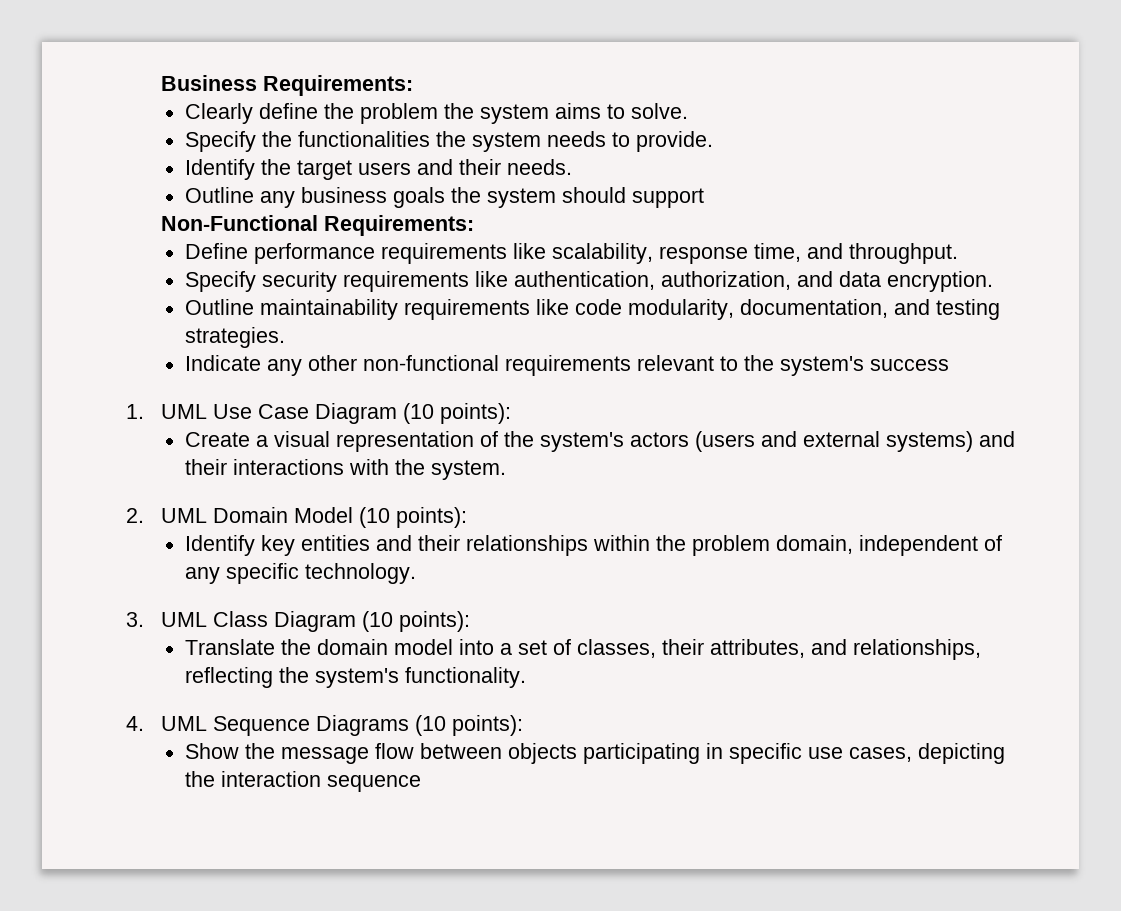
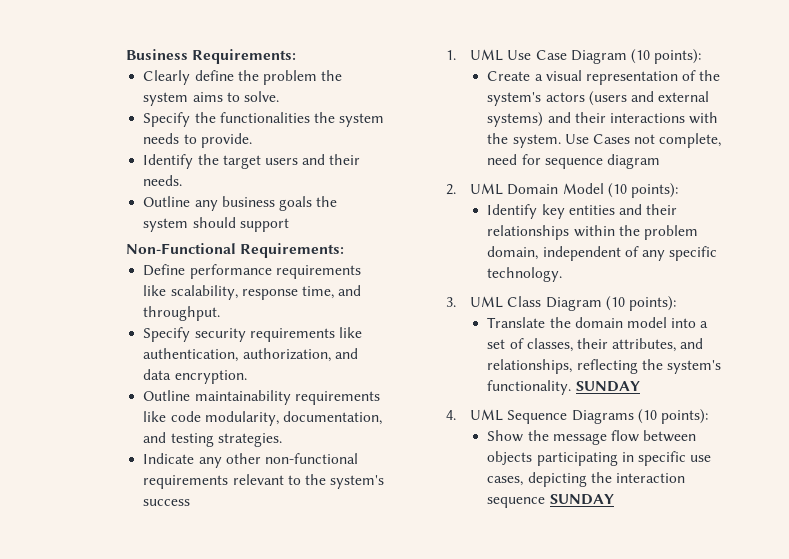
+ Use Cases not complete, need for sequence diagram
- Translate the domain model into a set of classes, their attributes, and relationships, reflecting the system's functionality.
+ Translate the domain model into a set of classes, their attributes, and relationships, reflecting the system's functionality. SUNDAY
- Show the message flow between objects participating in specific use cases, depicting the interaction sequence
+ Show the message flow between objects participating in specific use cases, depicting the interaction sequence SUNDAY

